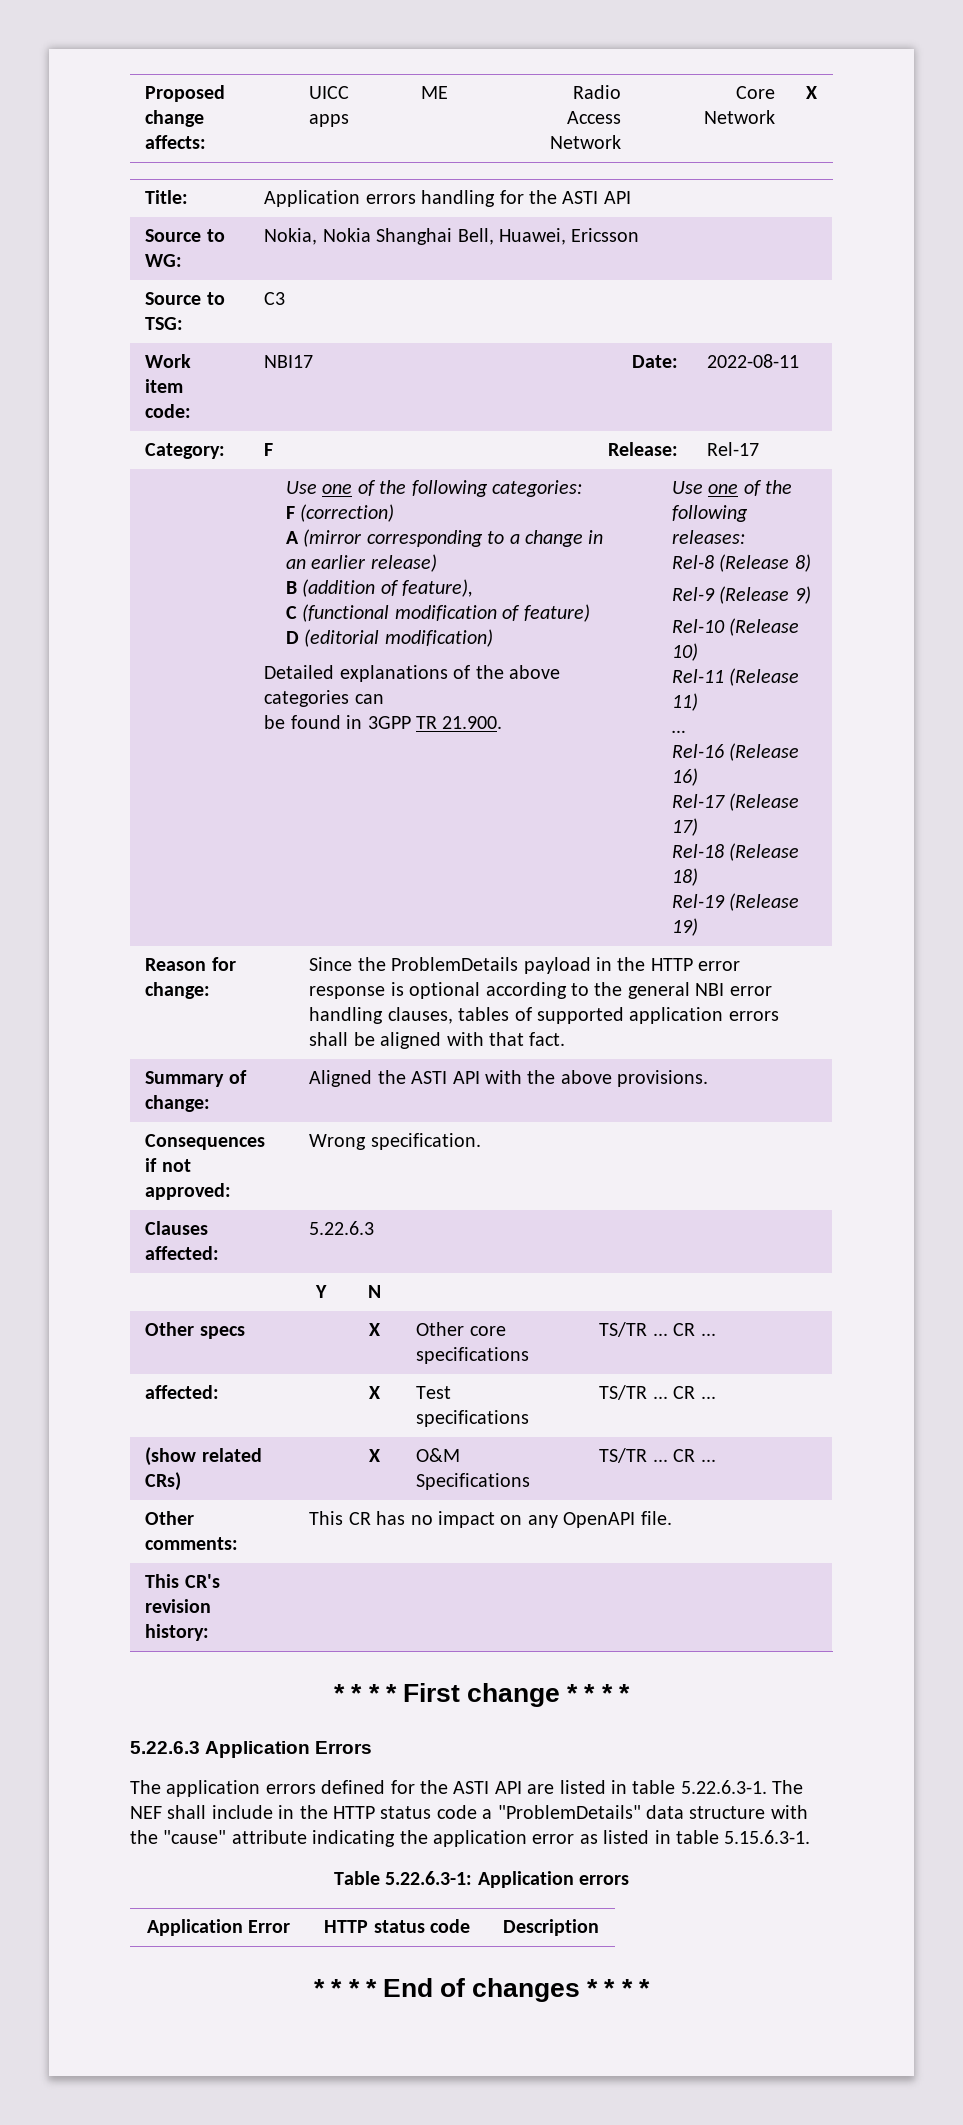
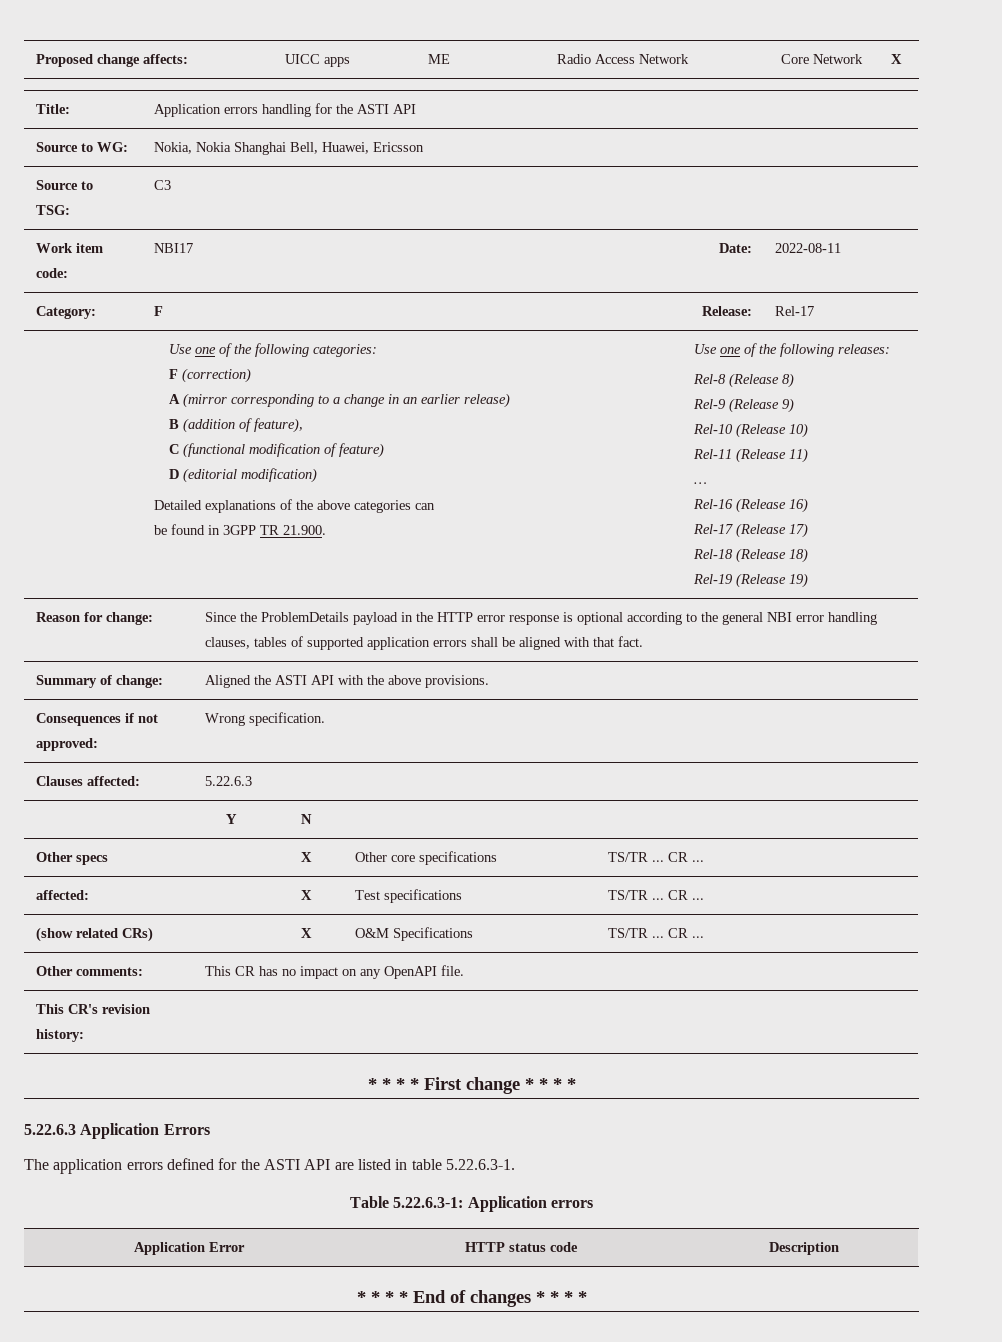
- The application errors defined for the ASTI API are listed in table 5.22.6.3-1. The NEF shall include in the HTTP status code a "ProblemDetails" data structure with the "cause" attribute indicating the application error as listed in table 5.15.6.3-1.
+ The application errors defined for the ASTI API are listed in table 5.22.6.3-1.

